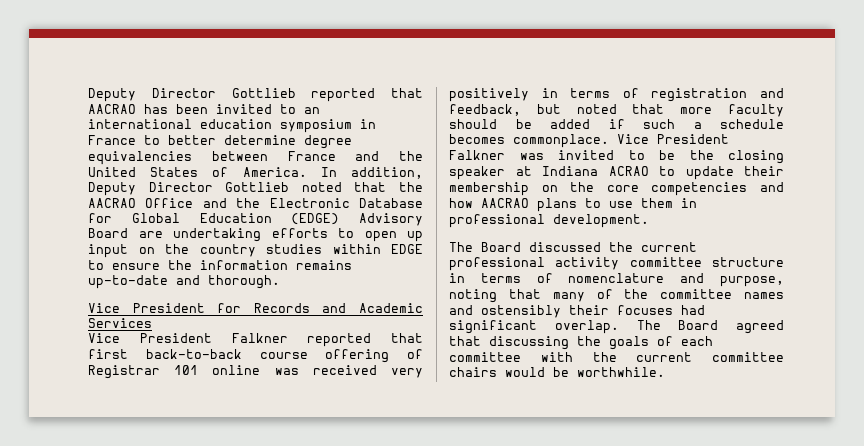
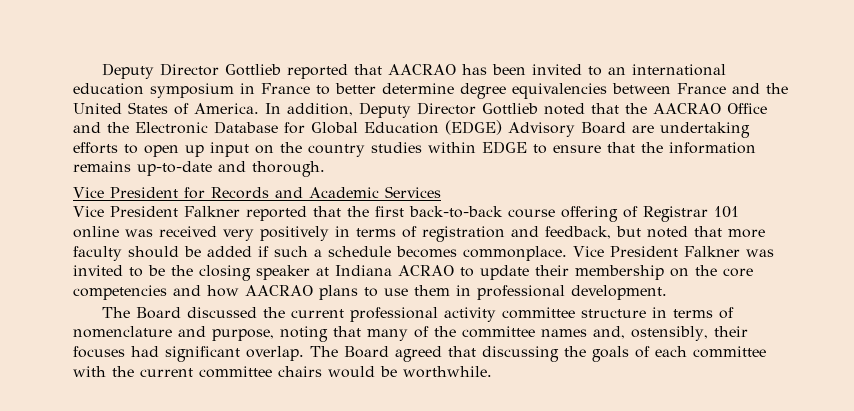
- In addition, Deputy Director Gottlieb noted that the AACRAO Office and the Electronic Database for Global Education (EDGE) Advisory Board are undertaking efforts to open up input on the country studies within EDGE to ensure the information remains up-to-date and thorough.
+ In addition, Deputy Director Gottlieb noted that the AACRAO Office and the Electronic Database for Global Education (EDGE) Advisory Board are undertaking efforts to open up input on the country studies within EDGE to ensure that the information remains up-to-date and thorough.
- Vice President Falkner reported that first back-to-back course offering of Registrar 101 online was received very positively in terms of registration and feedback, but noted that more faculty should be added if such a schedule becomes commonplace.
+ Vice President Falkner reported that the first back-to-back course offering of Registrar 101 online was received very positively in terms of registration and feedback, but noted that more faculty should be added if such a schedule becomes commonplace.
- The Board discussed the current professional activity committee structure in terms of nomenclature and purpose, noting that many of the committee names and ostensibly their focuses had significant overlap.
+ The Board discussed the current professional activity committee structure in terms of nomenclature and purpose, noting that many of the committee names and, ostensibly, their focuses had significant overlap.

